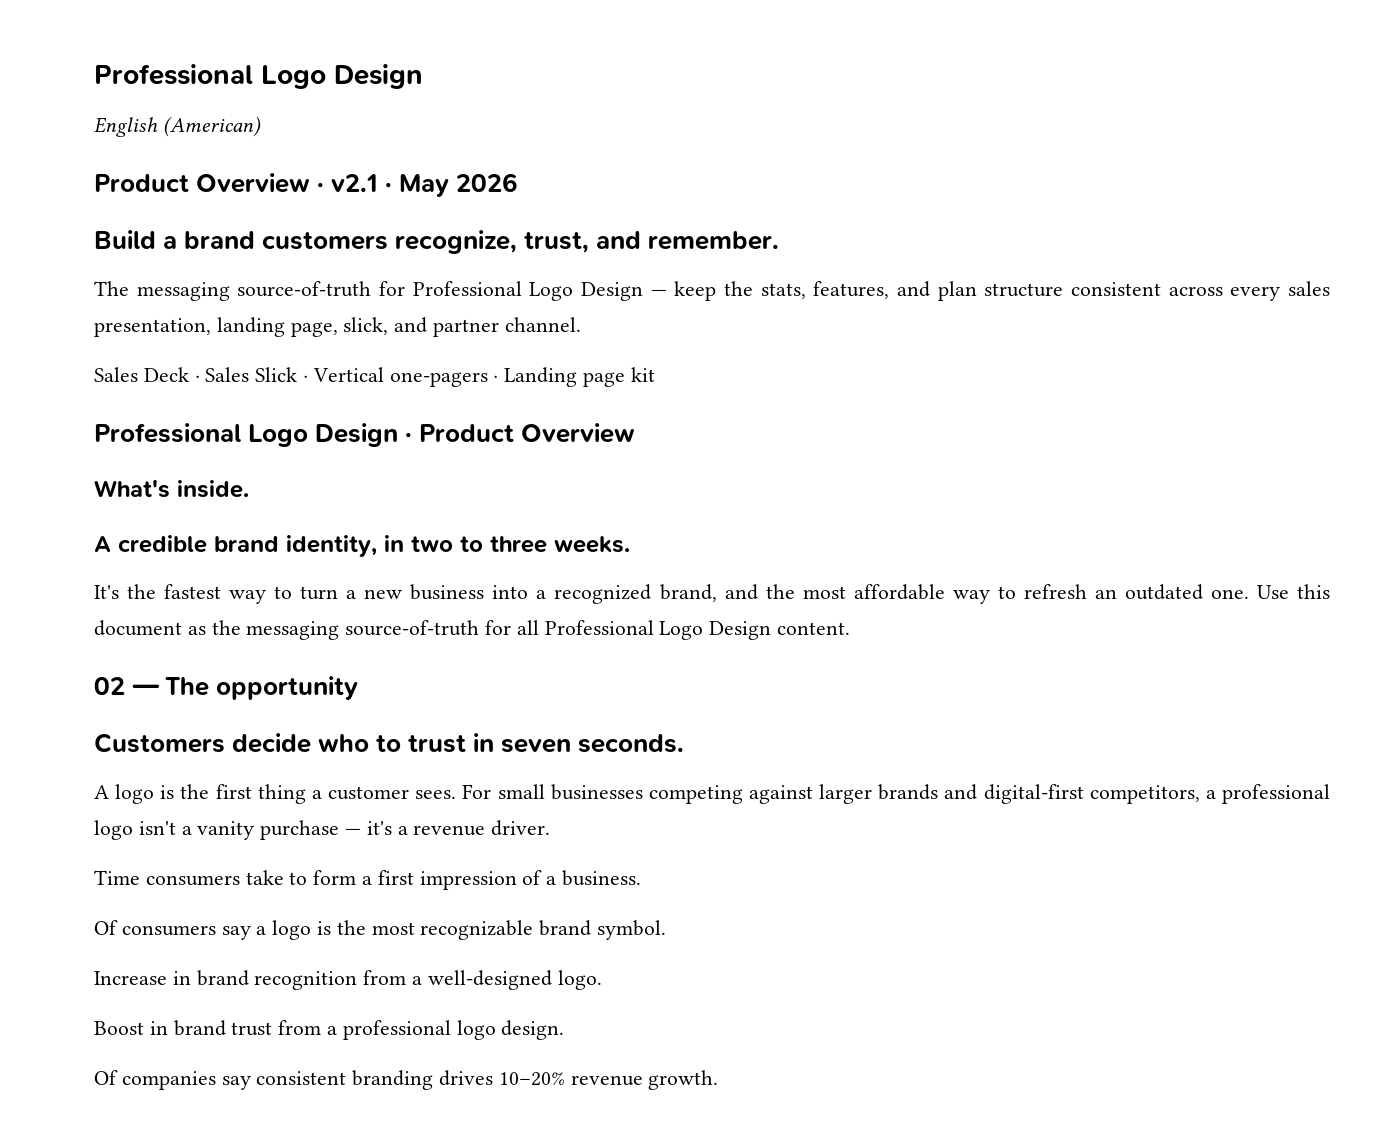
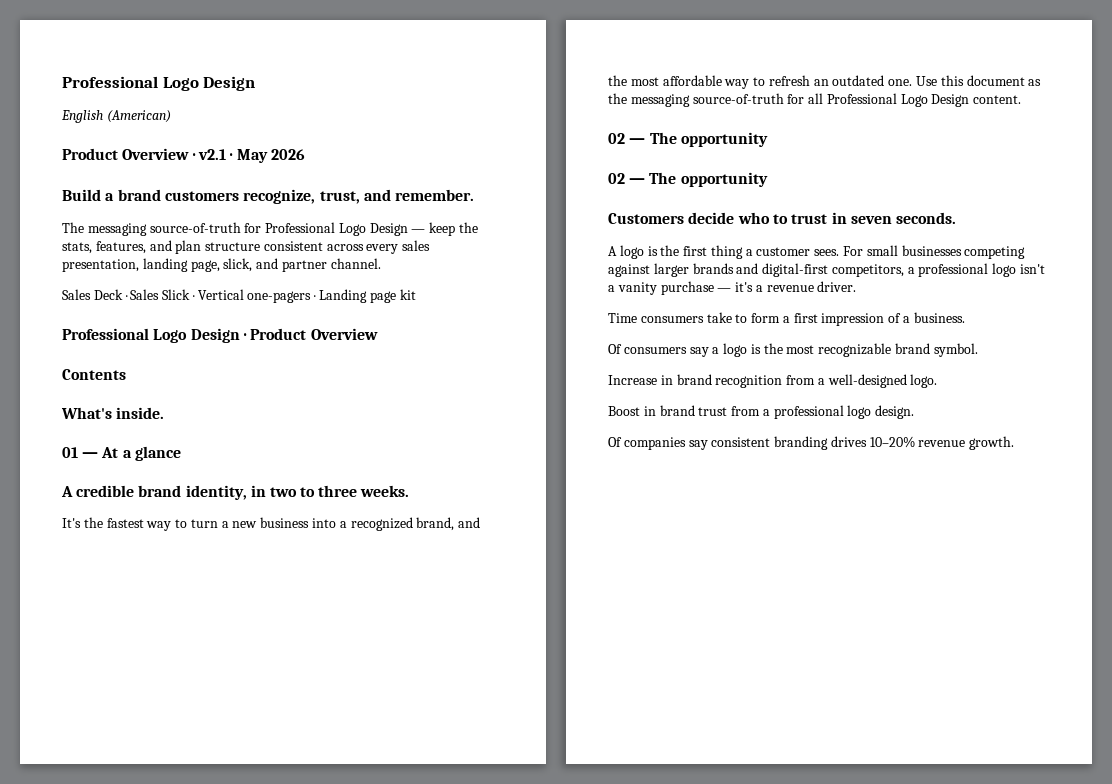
+ Contents
+ 01 — At a glance
  Use this document as the messaging source-of-truth for all Professional Logo Design content.
+ 02 — The opportunity

